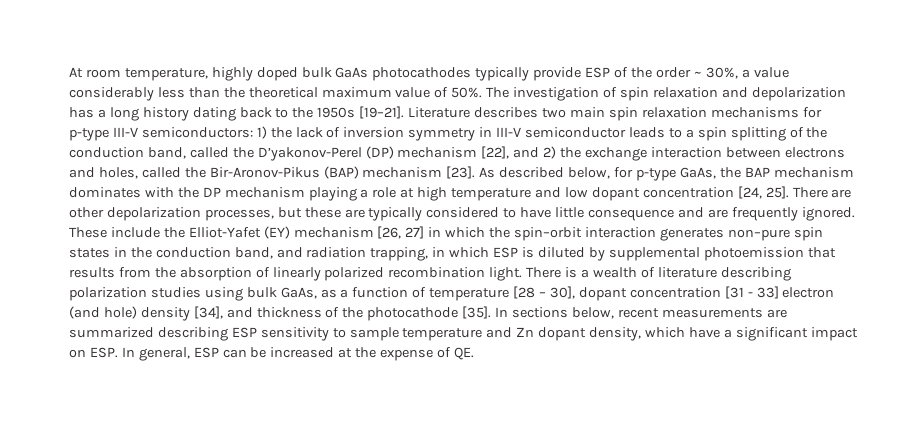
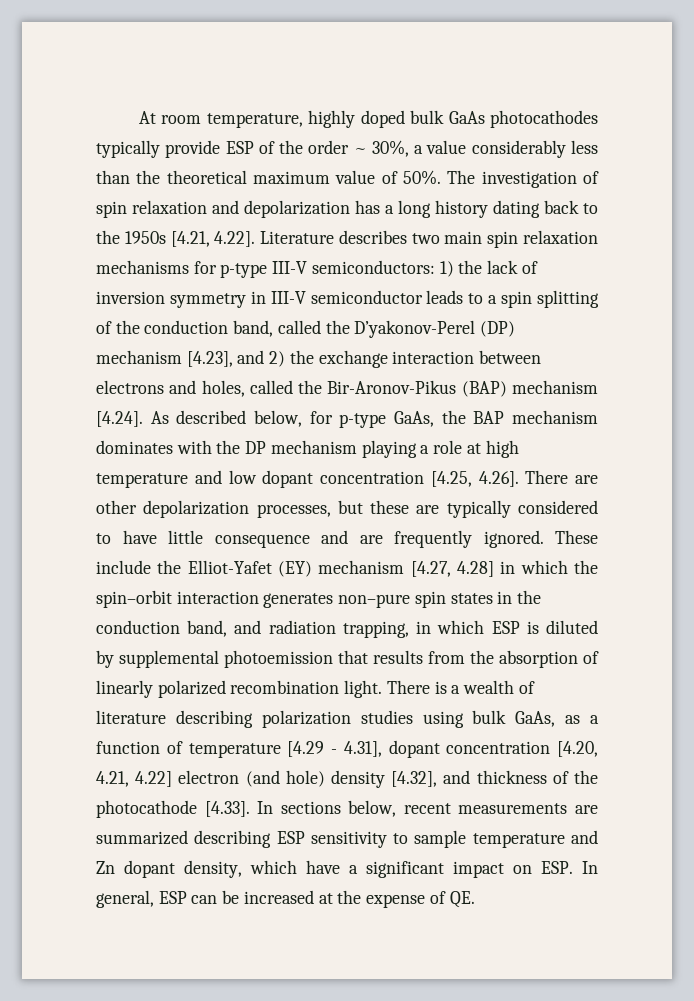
- The investigation of spin relaxation and depolarization has a long history dating back to the 1950s [19–21]. Literature describes two main spin relaxation mechanisms for p-type III-V semiconductors:
+ The investigation of spin relaxation and depolarization has a long history dating back to the 1950s [4.21, 4.22]. Literature describes two main spin relaxation mechanisms for p-type III-V semiconductors:
- 1) the lack of inversion symmetry in III-V semiconductor leads to a spin splitting of the conduction band, called the D’yakonov-Perel (DP) mechanism [22], and 2) the exchange interaction between electrons and holes, called the Bir-Aronov-Pikus (BAP) mechanism [23]. As described below, for p-type GaAs, the BAP mechanism dominates with the DP mechanism playing a role at high temperature and low dopant concentration [24, 25]. There are other depolarization processes, but these are typically considered to have little consequence and are frequently ignored.
+ 1) the lack of inversion symmetry in III-V semiconductor leads to a spin splitting of the conduction band, called the D’yakonov-Perel (DP) mechanism [4.23], and 2) the exchange interaction between electrons and holes, called the Bir-Aronov-Pikus (BAP) mechanism [4.24]. As described below, for p-type GaAs, the BAP mechanism dominates with the DP mechanism playing a role at high temperature and low dopant concentration [4.25, 4.26]. There are other depolarization processes, but these are typically considered to have little consequence and are frequently ignored.
- These include the Elliot-Yafet (EY) mechanism [26, 27] in which the spin–orbit interaction generates non–pure spin states in the conduction band, and radiation trapping, in which ESP is diluted by supplemental photoemission that results from the absorption of linearly polarized recombination light.
+ These include the Elliot-Yafet (EY) mechanism [4.27, 4.28] in which the spin–orbit interaction generates non–pure spin states in the conduction band, and radiation trapping, in which ESP is diluted by supplemental photoemission that results from the absorption of linearly polarized recombination light.
- There is a wealth of literature describing polarization studies using bulk GaAs, as a function of temperature [28 – 30], dopant concentration [31 - 33] electron (and hole) density [34], and thickness of the photocathode [35]. In sections below, recent measurements are summarized describing ESP sensitivity to sample temperature and Zn dopant density, which have a significant impact on ESP. In general, ESP can be increased at the expense of QE.
+ There is a wealth of literature describing polarization studies using bulk GaAs, as a function of temperature [4.29 - 4.31], dopant concentration [4.20, 4.21, 4.22] electron (and hole) density [4.32], and thickness of the photocathode [4.33]. In sections below, recent measurements are summarized describing ESP sensitivity to sample temperature and Zn dopant density, which have a significant impact on ESP. In general, ESP can be increased at the expense of QE.

